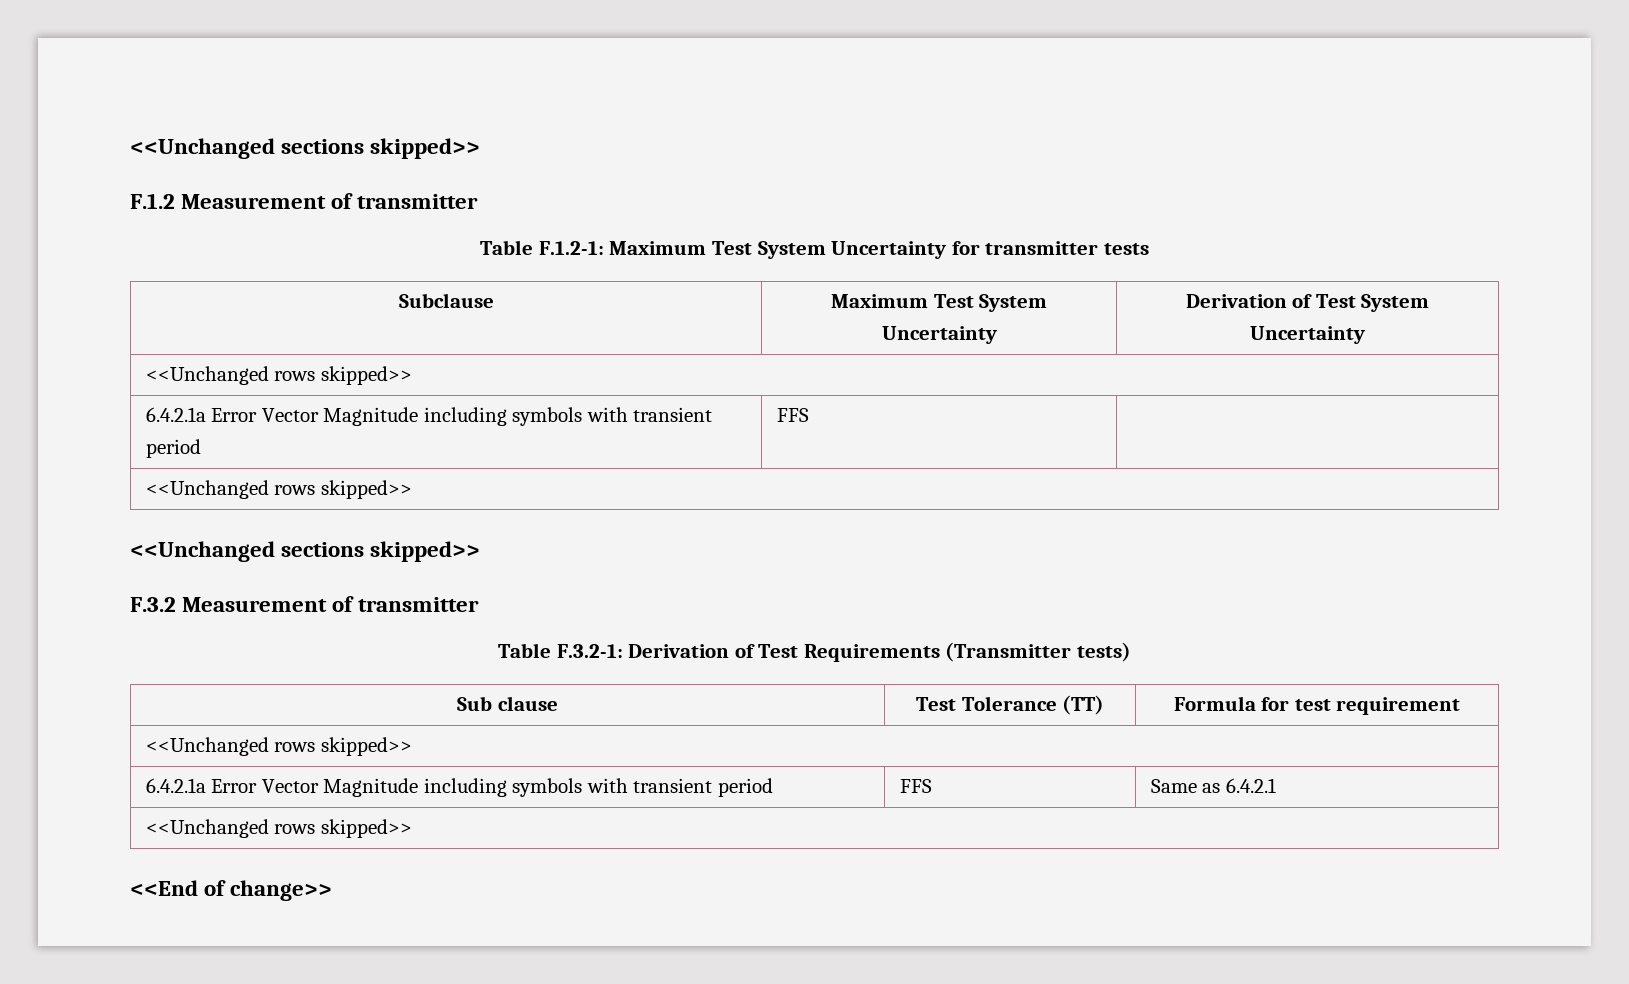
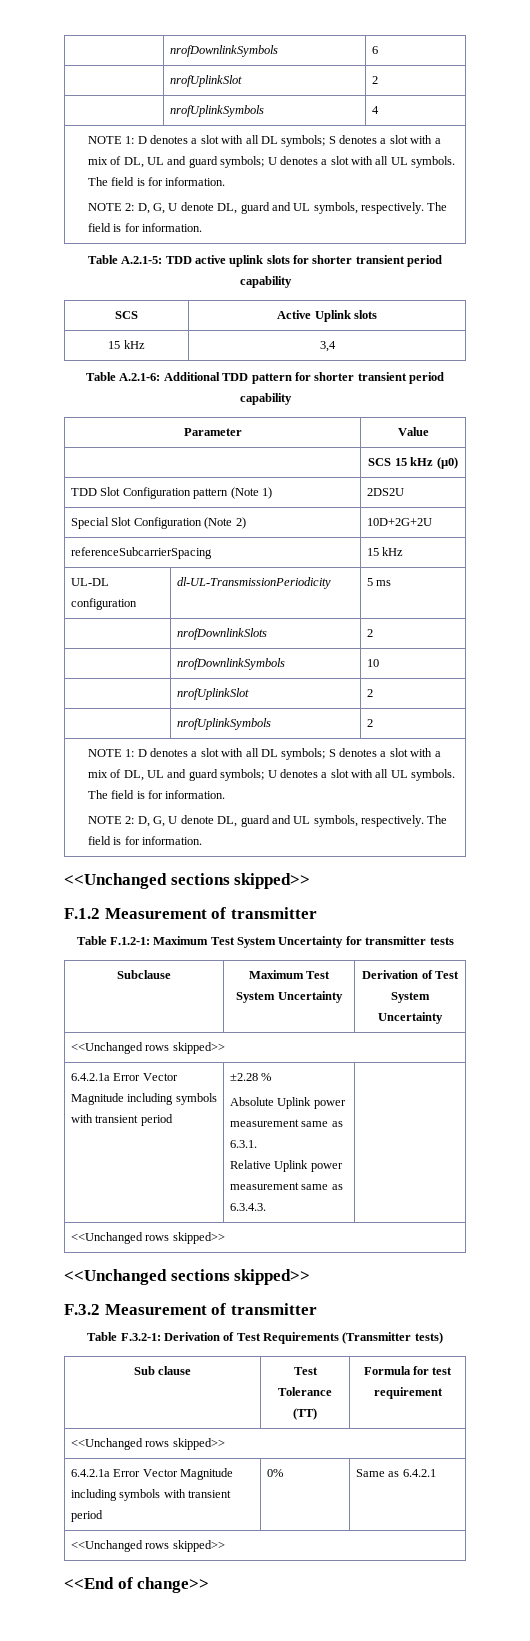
+ | nrofDownlinkSymbols | 6
+ | nrofUplinkSlot | 2
+ | nrofUplinkSymbols | 4
+ NOTE 1: D denotes a slot with all DL symbols; S denotes a slot with a mix of DL, UL and guard symbols; U denotes a slot with all UL symbols. The field is for information.
+ NOTE 2: D, G, U denote DL, guard and UL symbols, respectively. The field is for information.
+ Table A.2.1-5: TDD active uplink slots for shorter transient period capability
+ SCS | Active Uplink slots
+ 15 kHz | 3,4
+ Table A.2.1-6: Additional TDD pattern for shorter transient period capability
+ Parameter | Value
+ | SCS 15 kHz (µ0)
+ TDD Slot Configuration pattern (Note 1) | 2DS2U
+ Special Slot Configuration (Note 2) | 10D+2G+2U
+ referenceSubcarrierSpacing | 15 kHz
+ UL-DL configuration | dl-UL-TransmissionPeriodicity | 5 ms
+ | nrofDownlinkSlots | 2
+ | nrofDownlinkSymbols | 10
+ | nrofUplinkSlot | 2
+ | nrofUplinkSymbols | 2
+ NOTE 1: D denotes a slot with all DL symbols; S denotes a slot with a mix of DL, UL and guard symbols; U denotes a slot with all UL symbols. The field is for information.
+ NOTE 2: D, G, U denote DL, guard and UL symbols, respectively. The field is for information.
  Subclause | Maximum Test System Uncertainty | Derivation of Test System Uncertainty
  <<Unchanged rows skipped>>
- 6.4.2.1a Error Vector Magnitude including symbols with transient period | FFS |
+ 6.4.2.1a Error Vector Magnitude including symbols with transient period | ±2.28 %
+ Absolute Uplink power measurement same as 6.3.1.
+ Relative Uplink power measurement same as 6.3.4.3. |
- 6.4.2.1a Error Vector Magnitude including symbols with transient period | FFS | Same as 6.4.2.1
+ 6.4.2.1a Error Vector Magnitude including symbols with transient period | 0% | Same as 6.4.2.1

